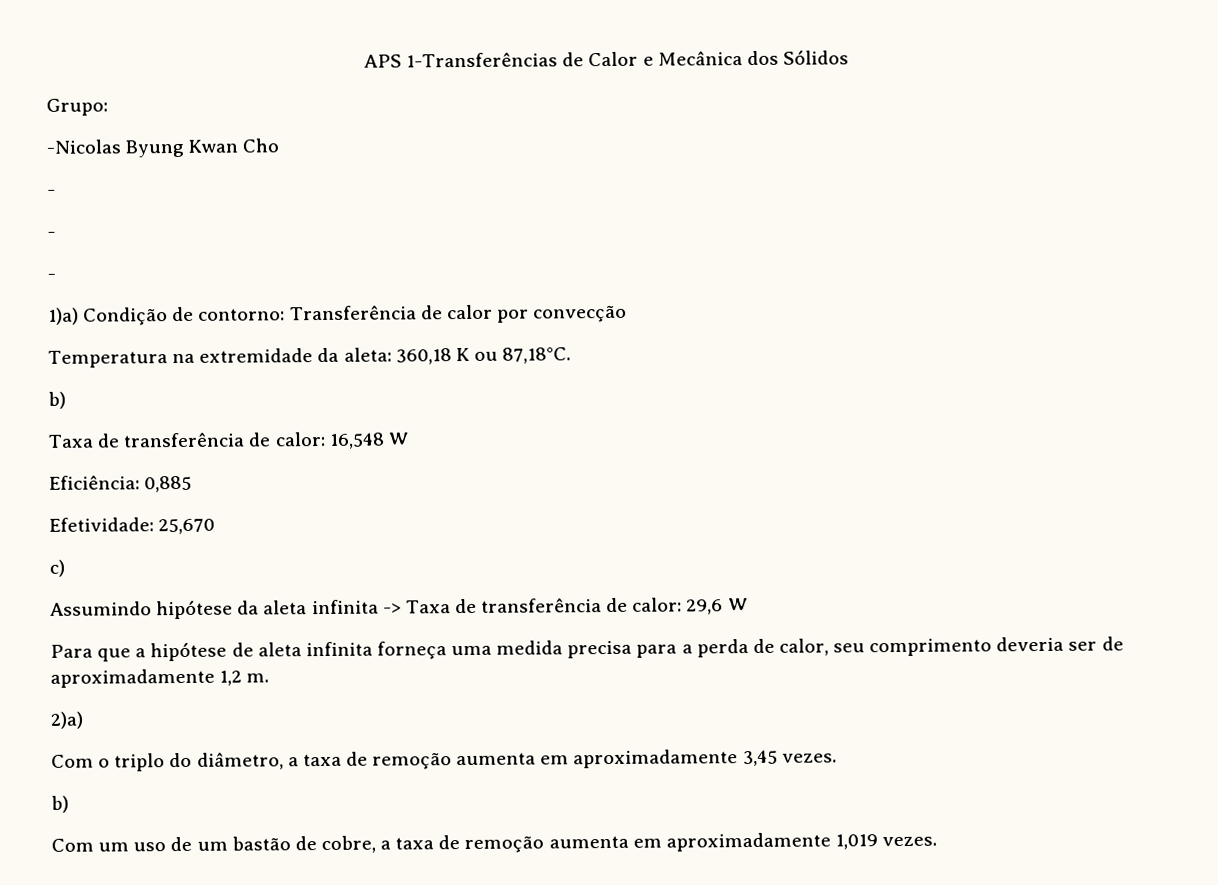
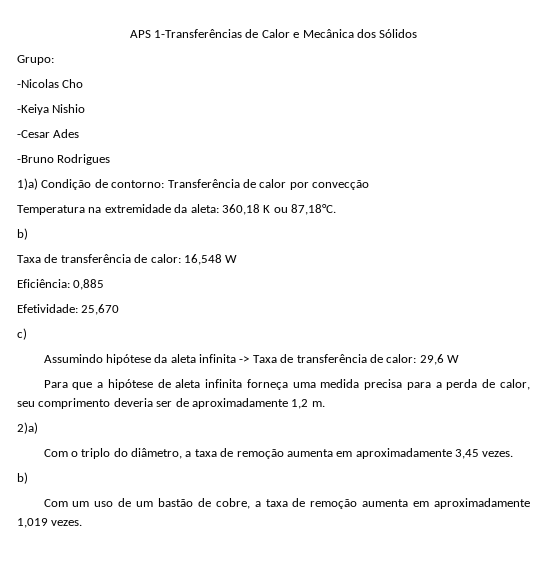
- -Nicolas Byung Kwan Cho
- -
- -
- -
+ -Nicolas Cho
+ -Keiya Nishio
+ -Cesar Ades
+ -Bruno Rodrigues

